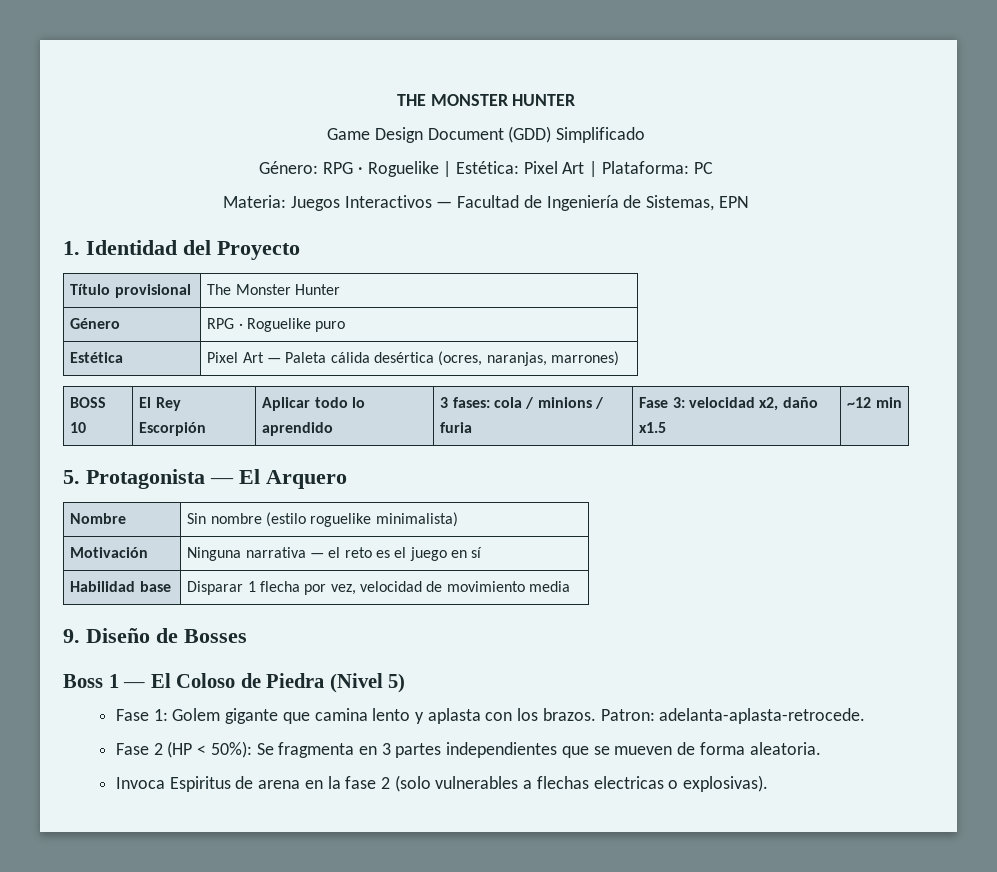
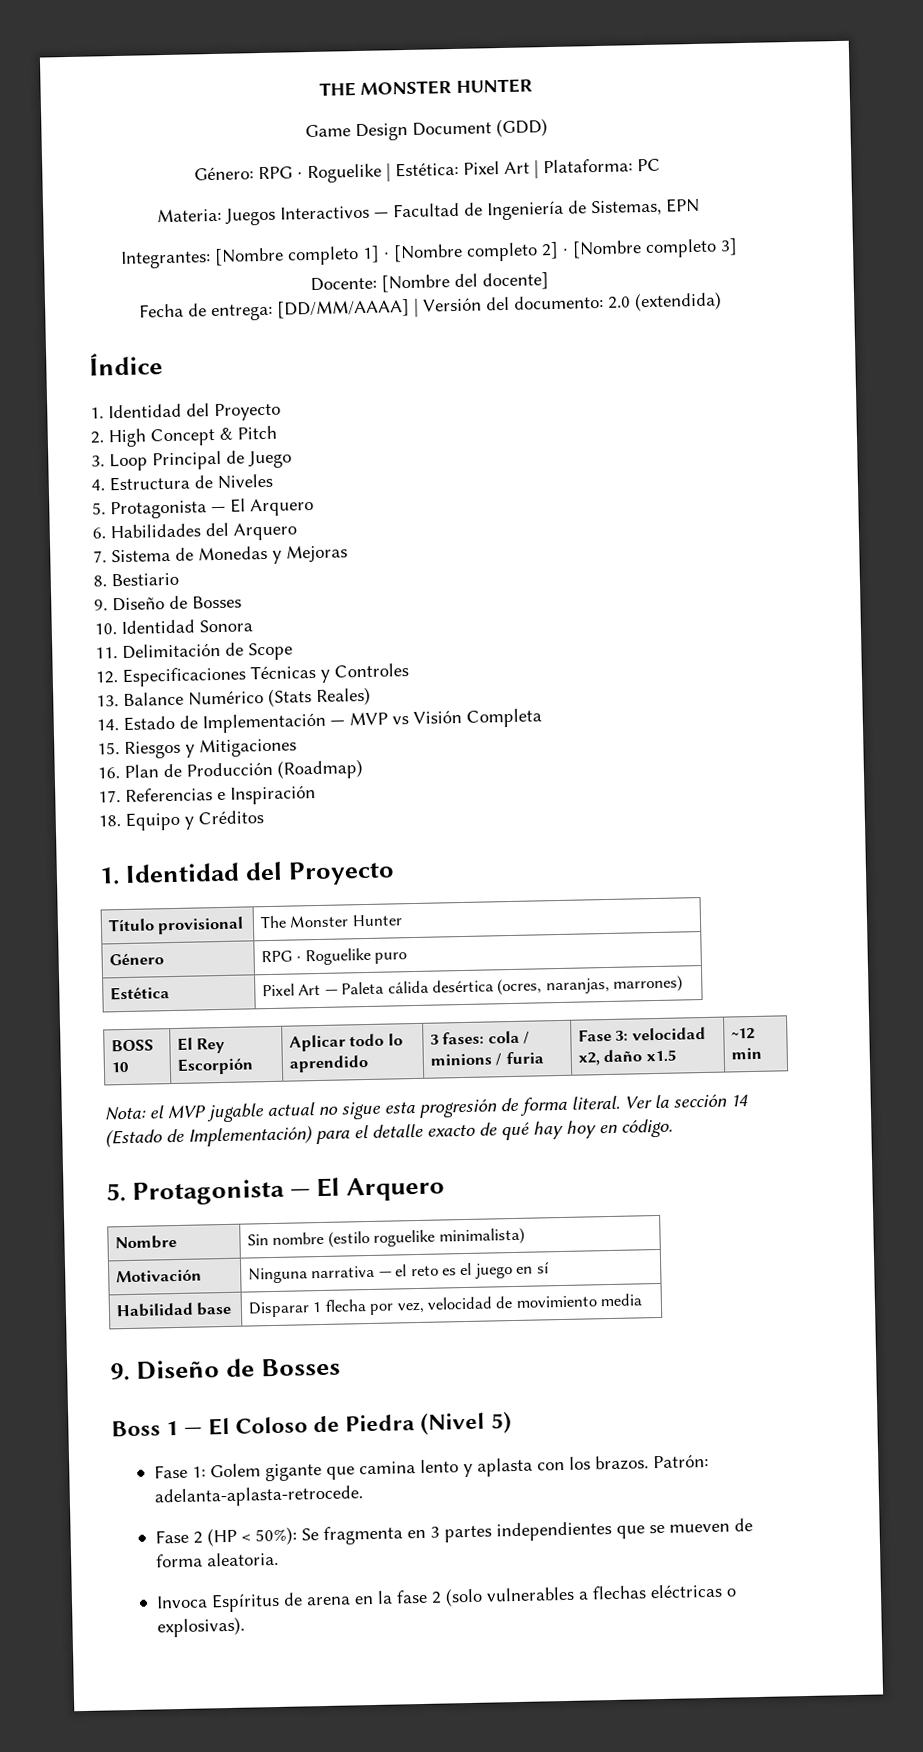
- Game Design Document (GDD) Simplificado
+ Game Design Document (GDD)
+ Integrantes: [Nombre completo 1] · [Nombre completo 2] · [Nombre completo 3]
+ Docente: [Nombre del docente]
+ Fecha de entrega: [DD/MM/AAAA] | Versión del documento: 2.0 (extendida)
+ Índice
+ 1. Identidad del Proyecto
+ 2. High Concept & Pitch
+ 3. Loop Principal de Juego
+ 4. Estructura de Niveles
+ 5. Protagonista — El Arquero
+ 6. Habilidades del Arquero
+ 7. Sistema de Monedas y Mejoras
+ 8. Bestiario
+ 9. Diseño de Bosses
+ 10. Identidad Sonora
+ 11. Delimitación de Scope
+ 12. Especificaciones Técnicas y Controles
+ 13. Balance Numérico (Stats Reales)
+ 14. Estado de Implementación — MVP vs Visión Completa
+ 15. Riesgos y Mitigaciones
+ 16. Plan de Producción (Roadmap)
+ 17. Referencias e Inspiración
+ 18. Equipo y Créditos
+ Nota: el MVP jugable actual no sigue esta progresión de forma literal. Ver la sección 14 (Estado de Implementación) para el detalle exacto de qué hay hoy en código.
- Patron: adelanta-aplasta-retrocede.
+ Patrón: adelanta-aplasta-retrocede.
- Invoca Espiritus de arena en la fase 2 (solo vulnerables a flechas electricas o explosivas).
+ Invoca Espíritus de arena en la fase 2 (solo vulnerables a flechas eléctricas o explosivas).

